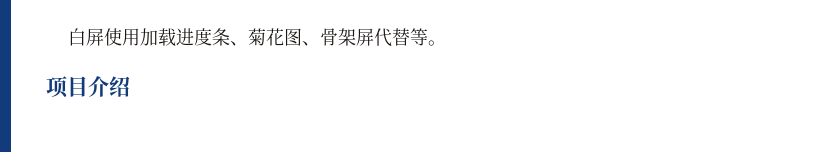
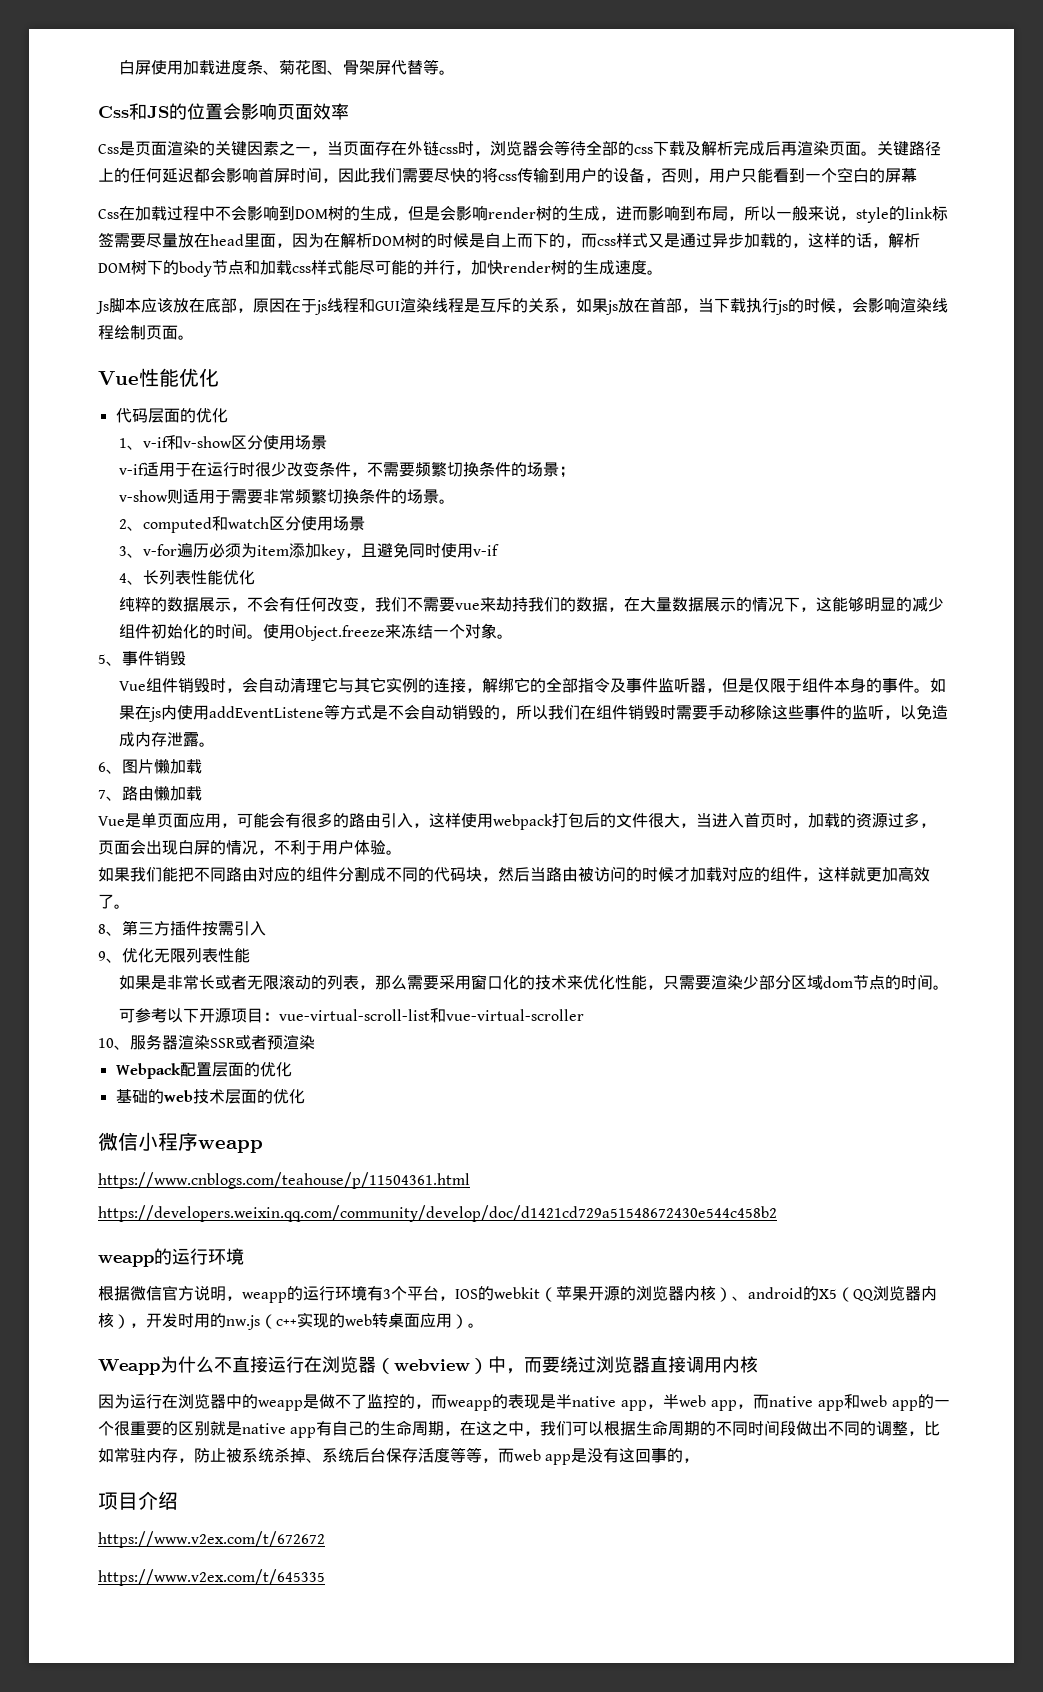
+ Css和JS的位置会影响页面效率
+ Css是页面渲染的关键因素之一，当页面存在外链css时，浏览器会等待全部的css下载及解析完成后再渲染页面。关键路径上的任何延迟都会影响首屏时间，因此我们需要尽快的将css传输到用户的设备，否则，用户只能看到一个空白的屏幕
+ Css在加载过程中不会影响到DOM树的生成，但是会影响render树的生成，进而影响到布局，所以一般来说，style的link标签需要尽量放在head里面，因为在解析DOM树的时候是自上而下的，而css样式又是通过异步加载的，这样的话，解析DOM树下的body节点和加载css样式能尽可能的并行，加快render树的生成速度。
+ Js脚本应该放在底部，原因在于js线程和GUI渲染线程是互斥的关系，如果js放在首部，当下载执行js的时候，会影响渲染线程绘制页面。
+ Vue性能优化
+ 代码层面的优化
+ 1、v-if和v-show区分使用场景
+ v-if适用于在运行时很少改变条件，不需要频繁切换条件的场景；
+ v-show则适用于需要非常频繁切换条件的场景。
+ 2、computed和watch区分使用场景
+ 3、v-for遍历必须为item添加key，且避免同时使用v-if
+ 4、长列表性能优化
+ 纯粹的数据展示，不会有任何改变，我们不需要vue来劫持我们的数据，在大量数据展示的情况下，这能够明显的减少组件初始化的时间。使用Object.freeze来冻结一个对象。
+ 5、事件销毁
+ Vue组件销毁时，会自动清理它与其它实例的连接，解绑它的全部指令及事件监听器，但是仅限于组件本身的事件。如果在js内使用addEventListene等方式是不会自动销毁的，所以我们在组件销毁时需要手动移除这些事件的监听，以免造成内存泄露。
+ 6、图片懒加载
+ 7、路由懒加载
+ Vue是单页面应用，可能会有很多的路由引入，这样使用webpack打包后的文件很大，当进入首页时，加载的资源过多，页面会出现白屏的情况，不利于用户体验。
+ 如果我们能把不同路由对应的组件分割成不同的代码块，然后当路由被访问的时候才加载对应的组件，这样就更加高效了。
+ 8、第三方插件按需引入
+ 9、优化无限列表性能
+ 如果是非常长或者无限滚动的列表，那么需要采用窗口化的技术来优化性能，只需要渲染少部分区域dom节点的时间。
+ 可参考以下开源项目：vue-virtual-scroll-list和vue-virtual-scroller
+ 10、服务器渲染SSR或者预渲染
+ Webpack配置层面的优化
+ 基础的web技术层面的优化
+ 微信小程序weapp
+ https://www.cnblogs.com/teahouse/p/11504361.html
+ https://developers.weixin.qq.com/community/develop/doc/d1421cd729a51548672430e544c458b2
+ weapp的运行环境
+ 根据微信官方说明，weapp的运行环境有3个平台，IOS的webkit（苹果开源的浏览器内核）、android的X5（QQ浏览器内核），开发时用的nw.js（c++实现的web转桌面应用）。
+ Weapp为什么不直接运行在浏览器（webview）中，而要绕过浏览器直接调用内核
+ 因为运行在浏览器中的weapp是做不了监控的，而weapp的表现是半native app，半web app，而native app和web app的一个很重要的区别就是native app有自己的生命周期，在这之中，我们可以根据生命周期的不同时间段做出不同的调整，比如常驻内存，防止被系统杀掉、系统后台保存活度等等，而web app是没有这回事的，
+ https://www.v2ex.com/t/672672
+ https://www.v2ex.com/t/645335

